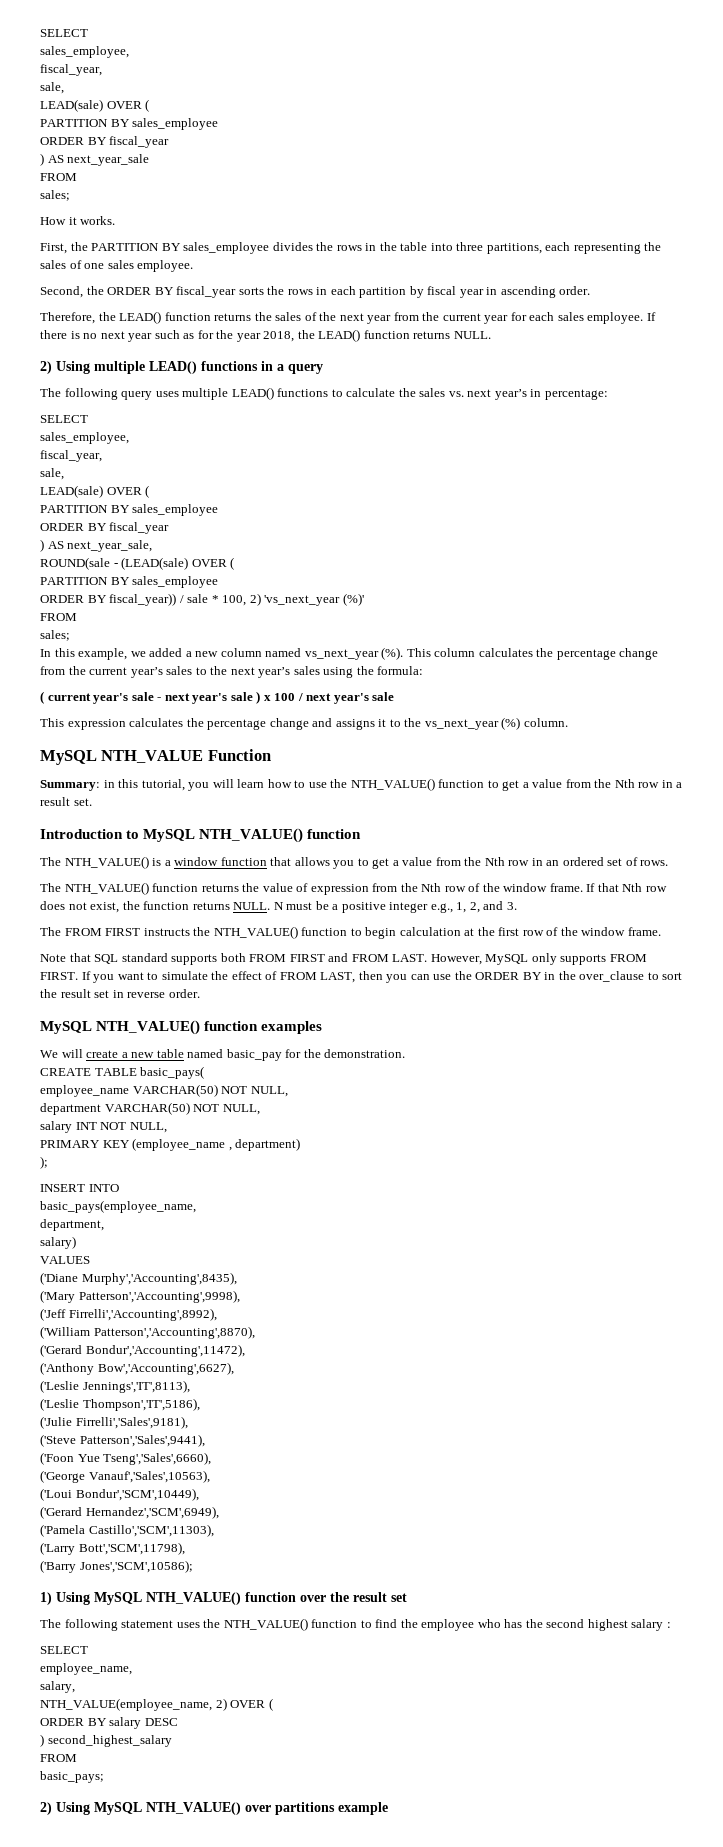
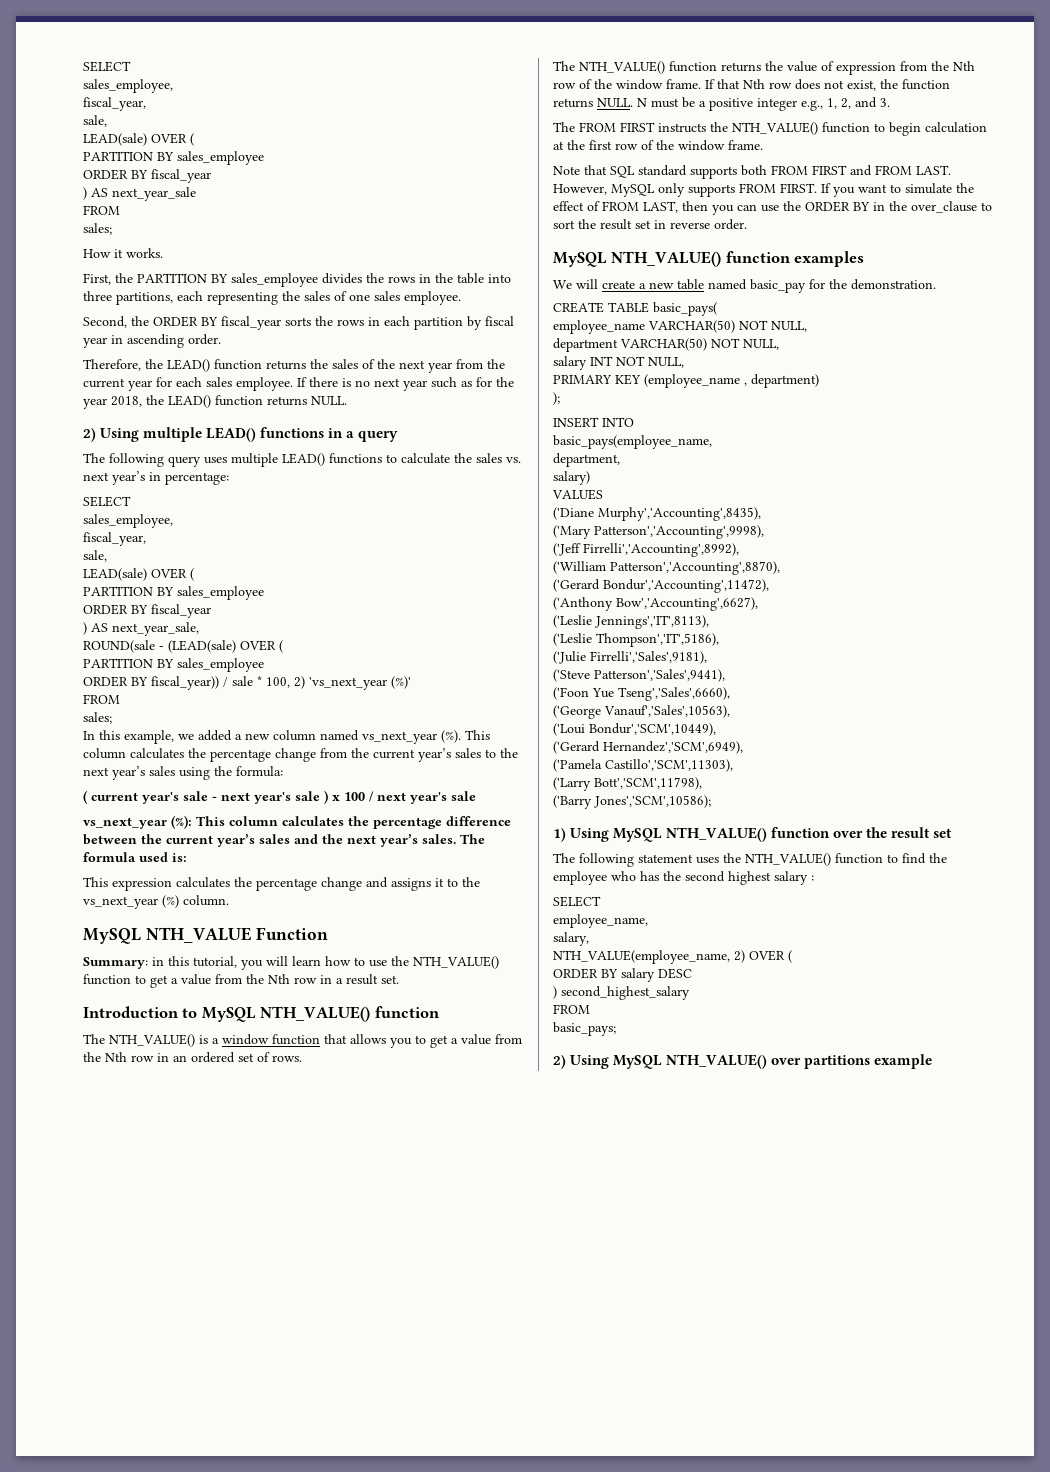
+ vs_next_year (%): This column calculates the percentage difference between the current year’s sales and the next year’s sales. The formula used is:

